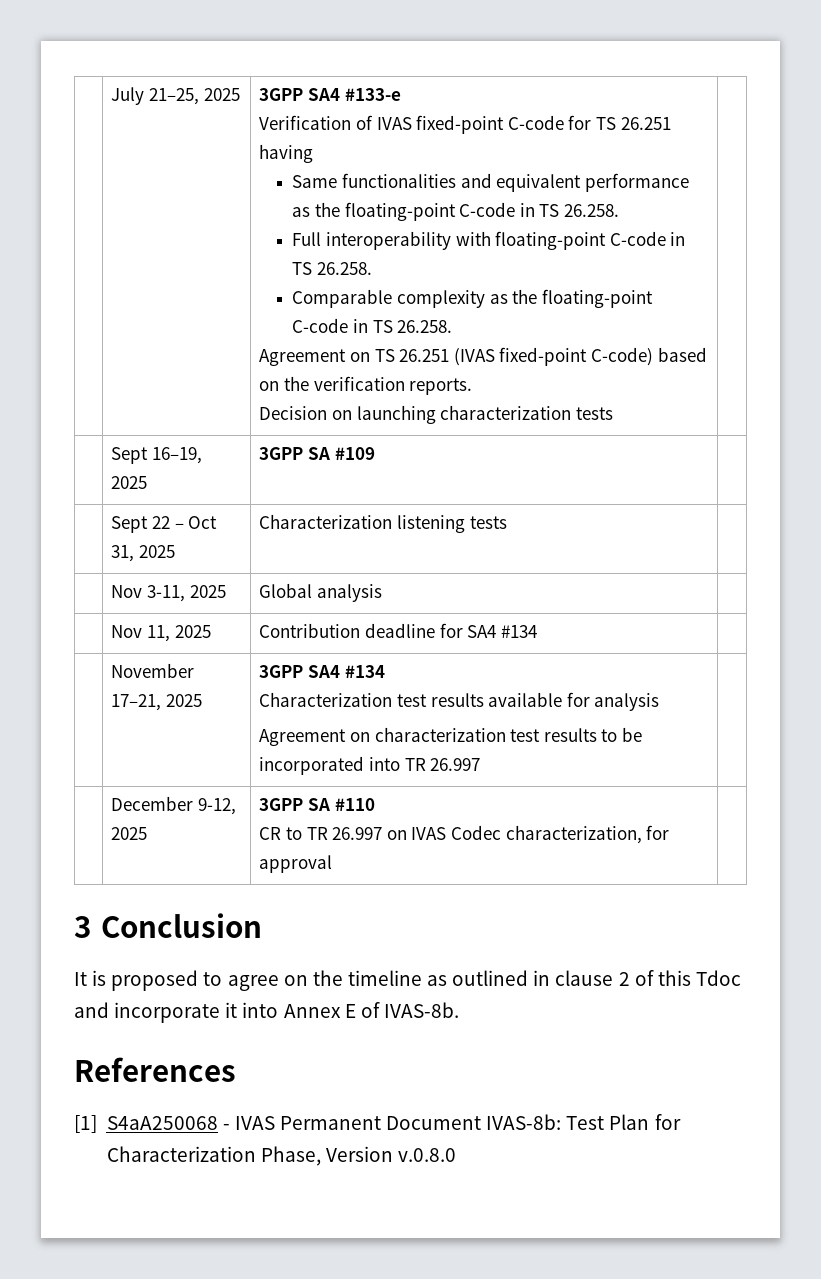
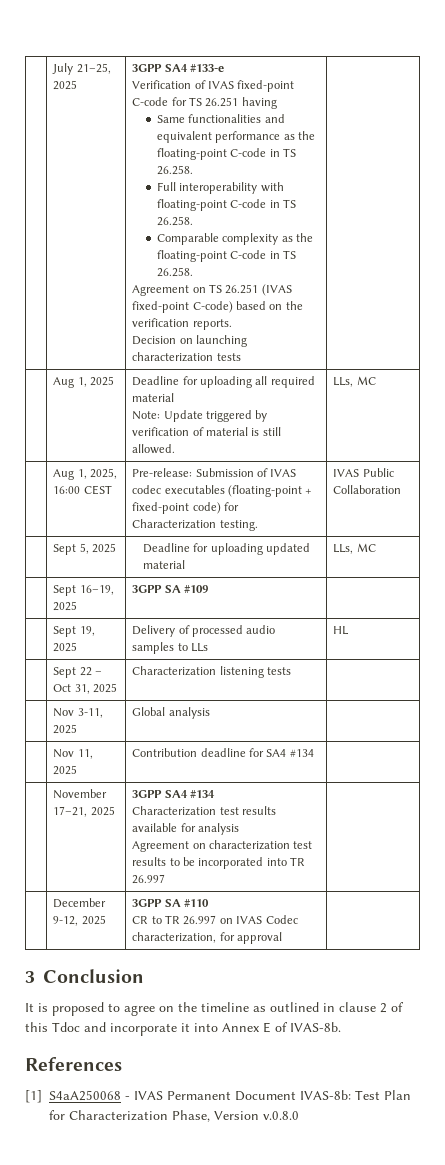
+ | Aug 1, 2025 | Deadline for uploading all required material
+ Note: Update triggered by verification of material is still allowed. | LLs, MC
+ | Aug 1, 2025, 16:00 CEST | Pre-release: Submission of IVAS codec executables (floating-point + fixed-point code) for Characterization testing. | IVAS Public Collaboration
+ | Sept 5, 2025 | Deadline for uploading updated material | LLs, MC
+ | Sept 19, 2025 | Delivery of processed audio samples to LLs | HL

